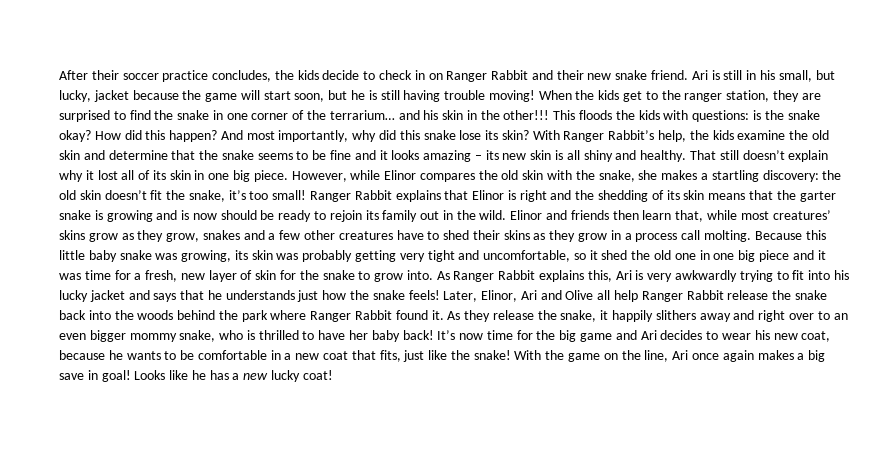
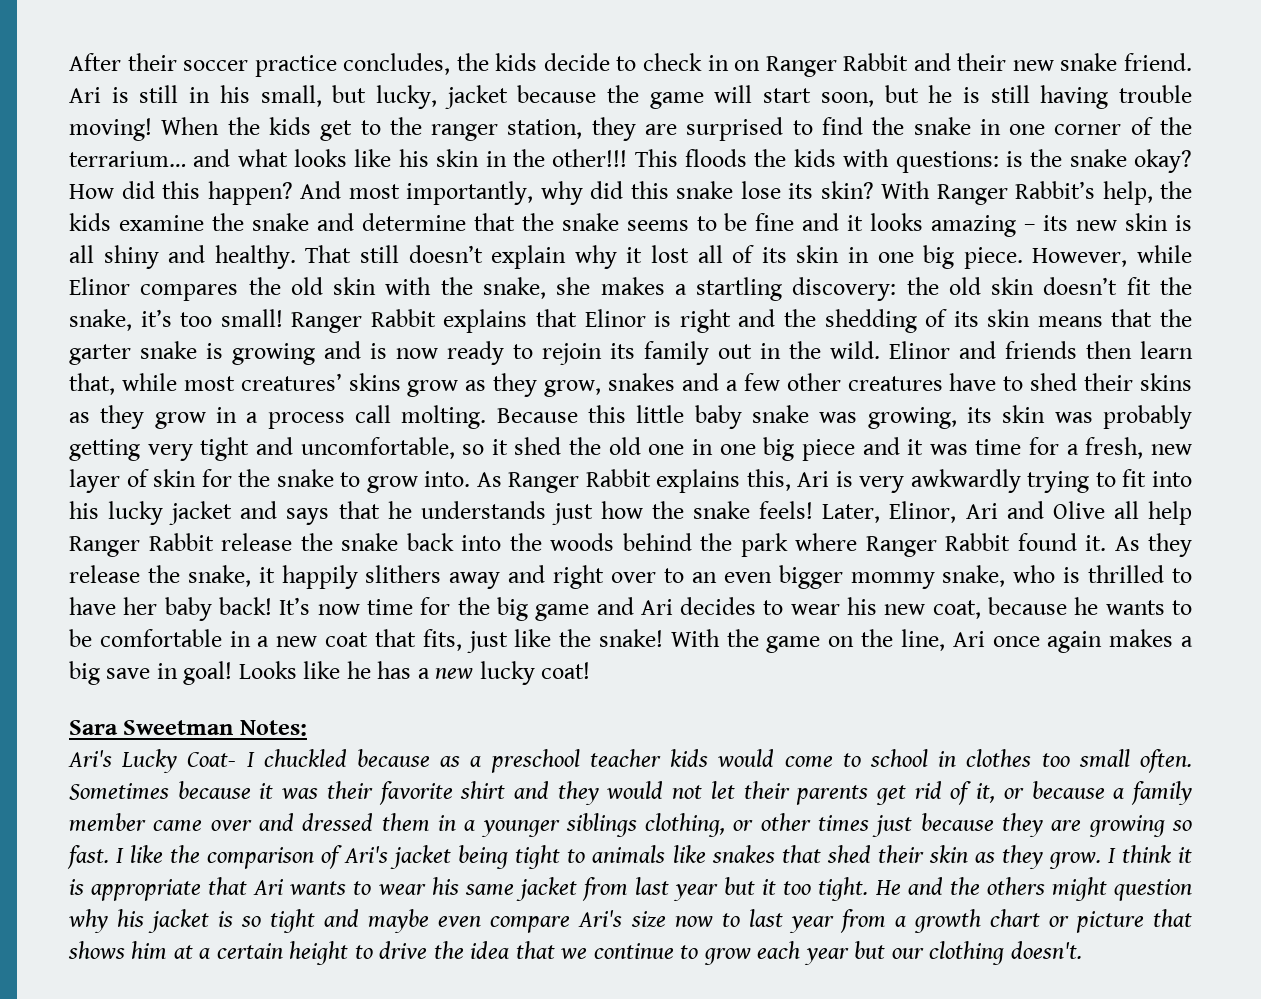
- When the kids get to the ranger station, they are surprised to find the snake in one corner of the terrarium… and his skin in the other!!!
+ When the kids get to the ranger station, they are surprised to find the snake in one corner of the terrarium… and what looks like his skin in the other!!!
- With Ranger Rabbit’s help, the kids examine the old skin and determine that the snake seems to be fine and it looks amazing – its new skin is all shiny and healthy.
+ With Ranger Rabbit’s help, the kids examine the snake and determine that the snake seems to be fine and it looks amazing – its new skin is all shiny and healthy.
- Ranger Rabbit explains that Elinor is right and the shedding of its skin means that the garter snake is growing and is now should be ready to rejoin its family out in the wild.
+ Ranger Rabbit explains that Elinor is right and the shedding of its skin means that the garter snake is growing and is now ready to rejoin its family out in the wild.
+ Sara Sweetman Notes:
+ Ari's Lucky Coat- I chuckled because as a preschool teacher kids would come to school in clothes too small often. Sometimes because it was their favorite shirt and they would not let their parents get rid of it, or because a family member came over and dressed them in a younger siblings clothing, or other times just because they are growing so fast. I like the comparison of Ari's jacket being tight to animals like snakes that shed their skin as they grow. I think it is appropriate that Ari wants to wear his same jacket from last year but it too tight. He and the others might question why his jacket is so tight and maybe even compare Ari's size now to last year from a growth chart or picture that shows him at a certain height to drive the idea that we continue to grow each year but our clothing doesn't.

